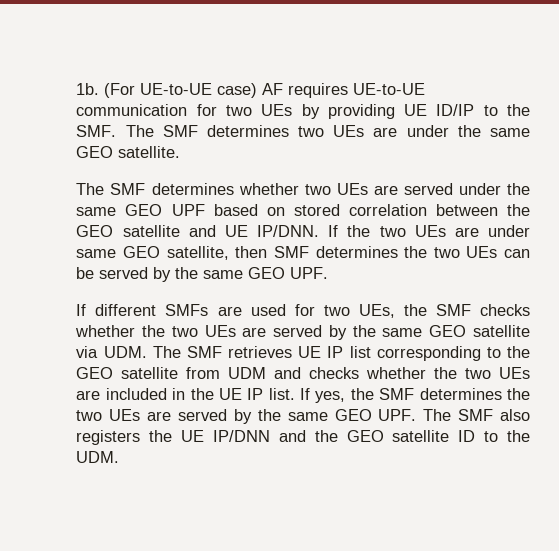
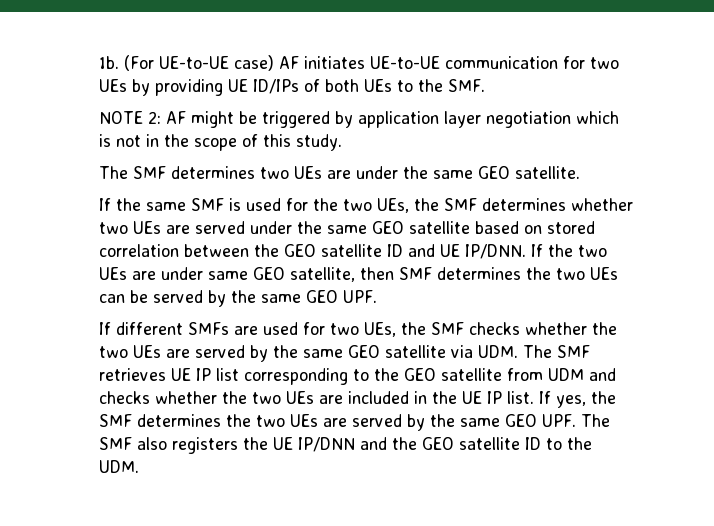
- (For UE-to-UE case) AF requires UE-to-UE communication for two UEs by providing UE ID/IP to the SMF. The SMF determines two UEs are under the same GEO satellite.
+ (For UE-to-UE case) AF initiates UE-to-UE communication for two UEs by providing UE ID/IPs of both UEs to the SMF.
+ NOTE 2: AF might be triggered by application layer negotiation which is not in the scope of this study.
+ The SMF determines two UEs are under the same GEO satellite.
- The SMF determines whether two UEs are served under the same GEO UPF based on stored correlation between the GEO satellite and UE IP/DNN.
+ If the same SMF is used for the two UEs, the SMF determines whether two UEs are served under the same GEO satellite based on stored correlation between the GEO satellite ID and UE IP/DNN.

